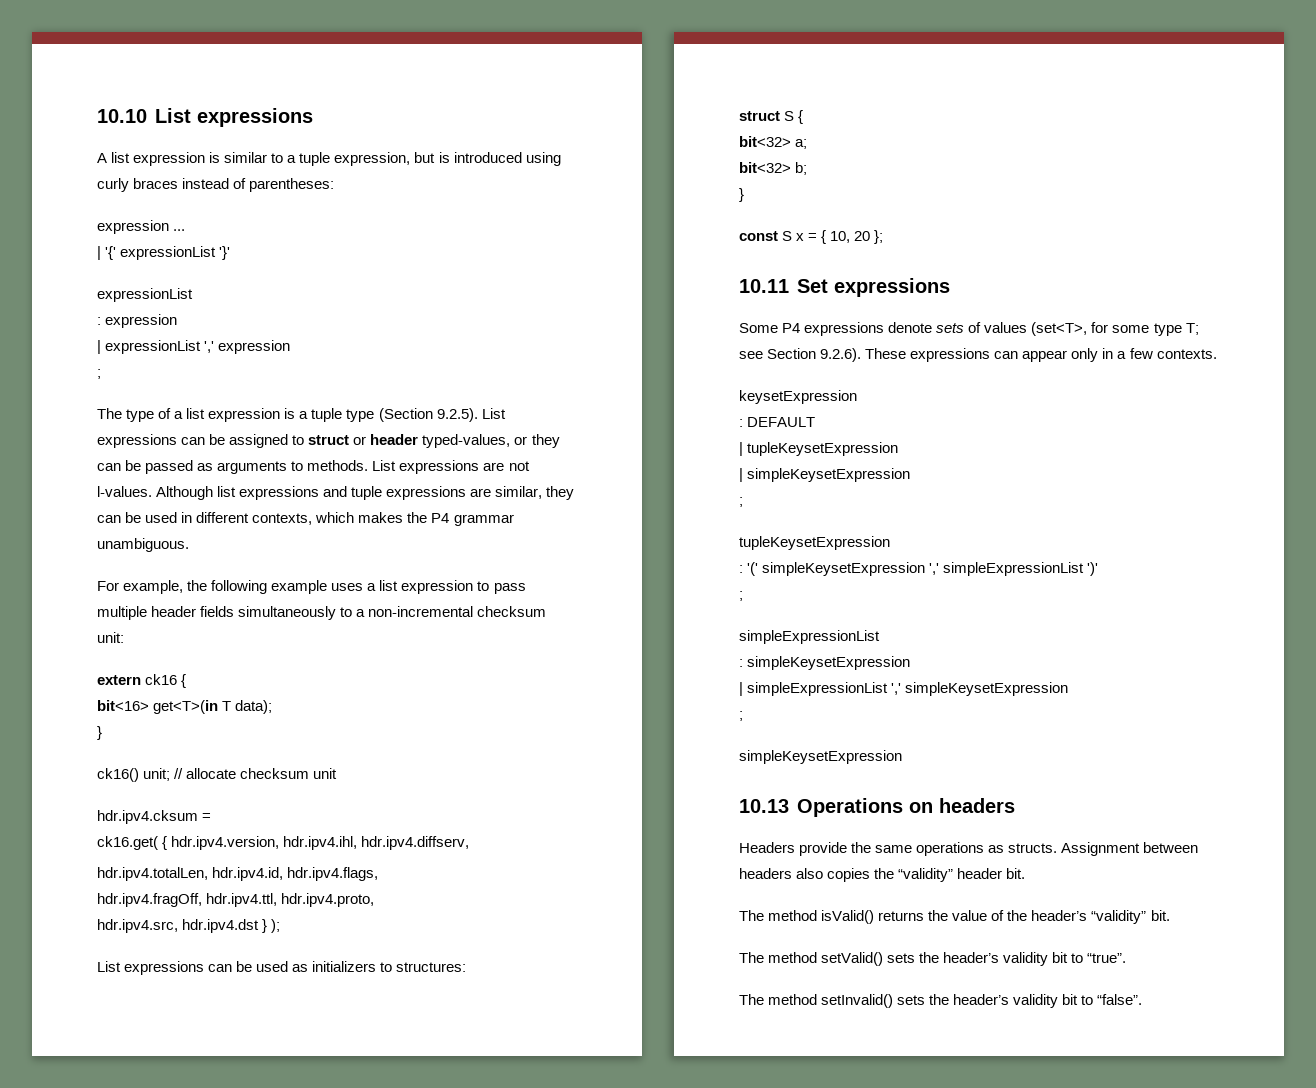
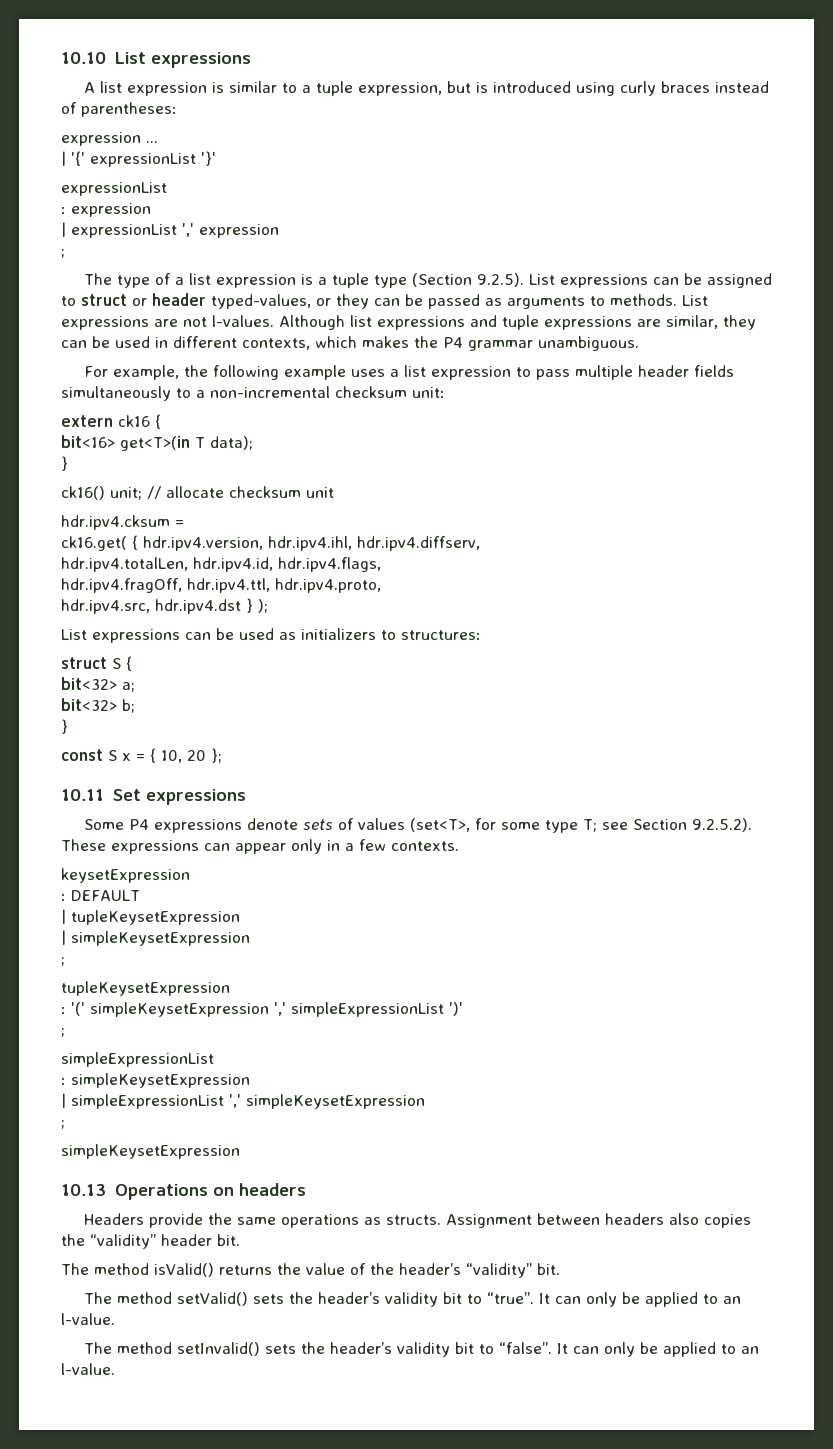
- Some P4 expressions denote sets of values (set<T>, for some type T; see Section 9.2.6). These expressions can appear only in a few contexts.
+ Some P4 expressions denote sets of values (set<T>, for some type T; see Section 9.2.5.2). These expressions can appear only in a few contexts.
- The method setValid() sets the header’s validity bit to “true”.
+ The method setValid() sets the header’s validity bit to “true”. It can only be applied to an l-value.
- The method setInvalid() sets the header’s validity bit to “false”.
+ The method setInvalid() sets the header’s validity bit to “false”. It can only be applied to an l-value.

